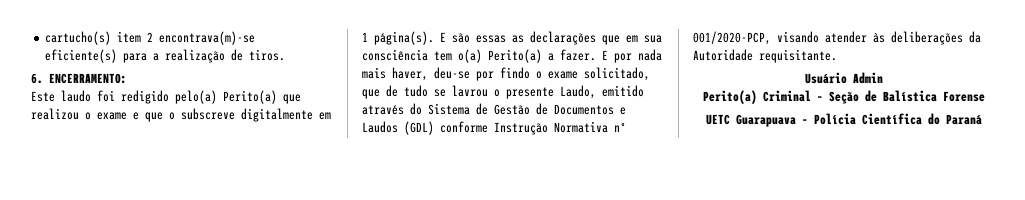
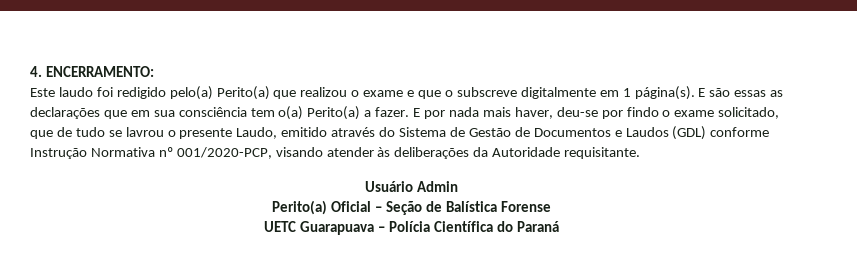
- cartucho(s) item 2 encontrava(m)-se eficiente(s) para a realização de tiros.
- 6. ENCERRAMENTO:
+ 4. ENCERRAMENTO:
- Perito(a) Criminal – Seção de Balística Forense
+ Perito(a) Oficial – Seção de Balística Forense

